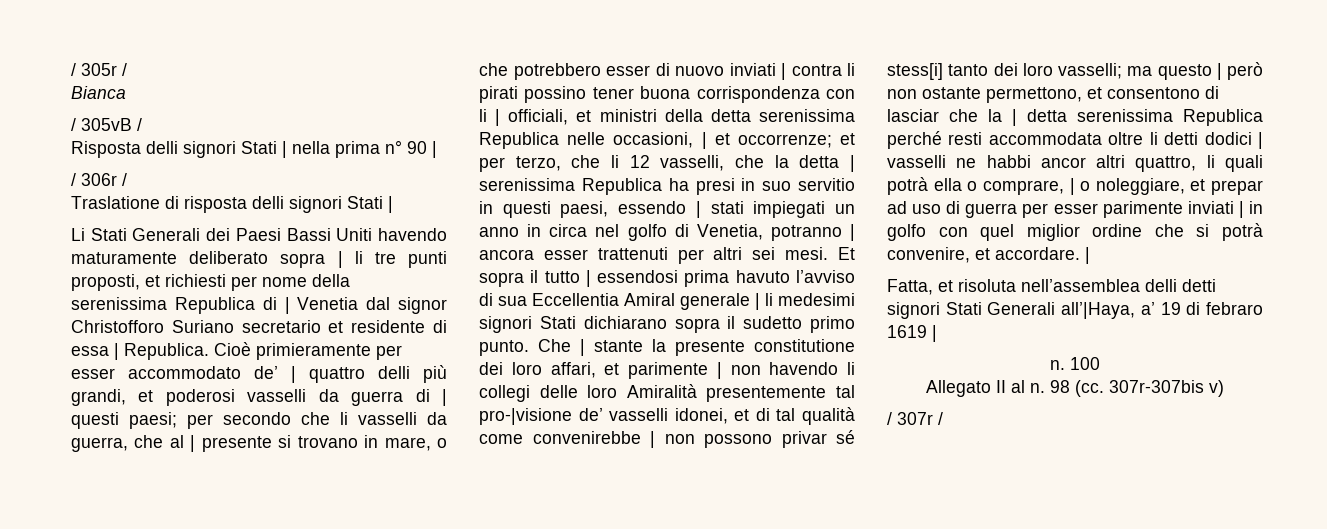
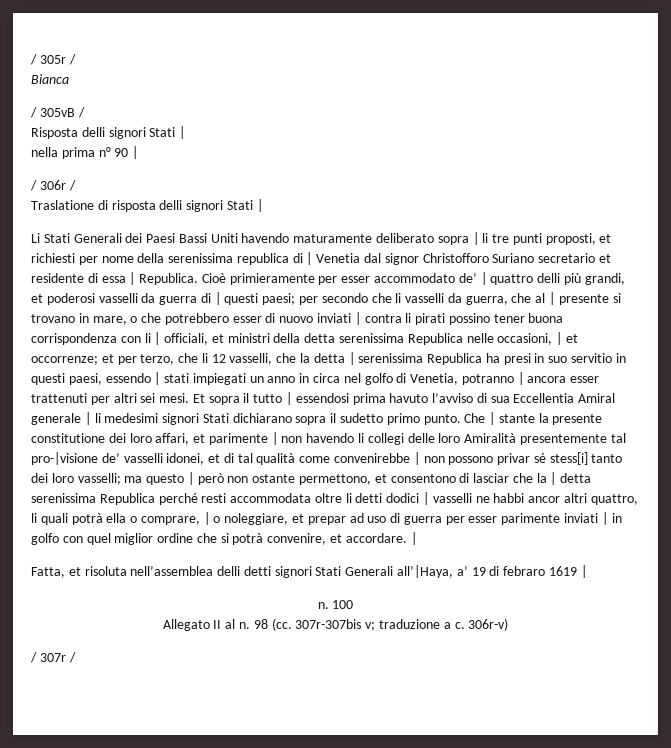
- Risposta delli signori Stati | nella prima n° 90 |
+ Risposta delli signori Stati |
+ nella prima n° 90 |
- Li Stati Generali dei Paesi Bassi Uniti havendo maturamente deliberato sopra | li tre punti proposti, et richiesti per nome della serenissima Republica di | Venetia dal signor Christofforo Suriano secretario et residente di essa | Republica.
+ Li Stati Generali dei Paesi Bassi Uniti havendo maturamente deliberato sopra | li tre punti proposti, et richiesti per nome della serenissima republica di | Venetia dal signor Christofforo Suriano secretario et residente di essa | Republica.
- 307r-307bis v)
+ 307r-307bis v; traduzione a c. 306r-v)

